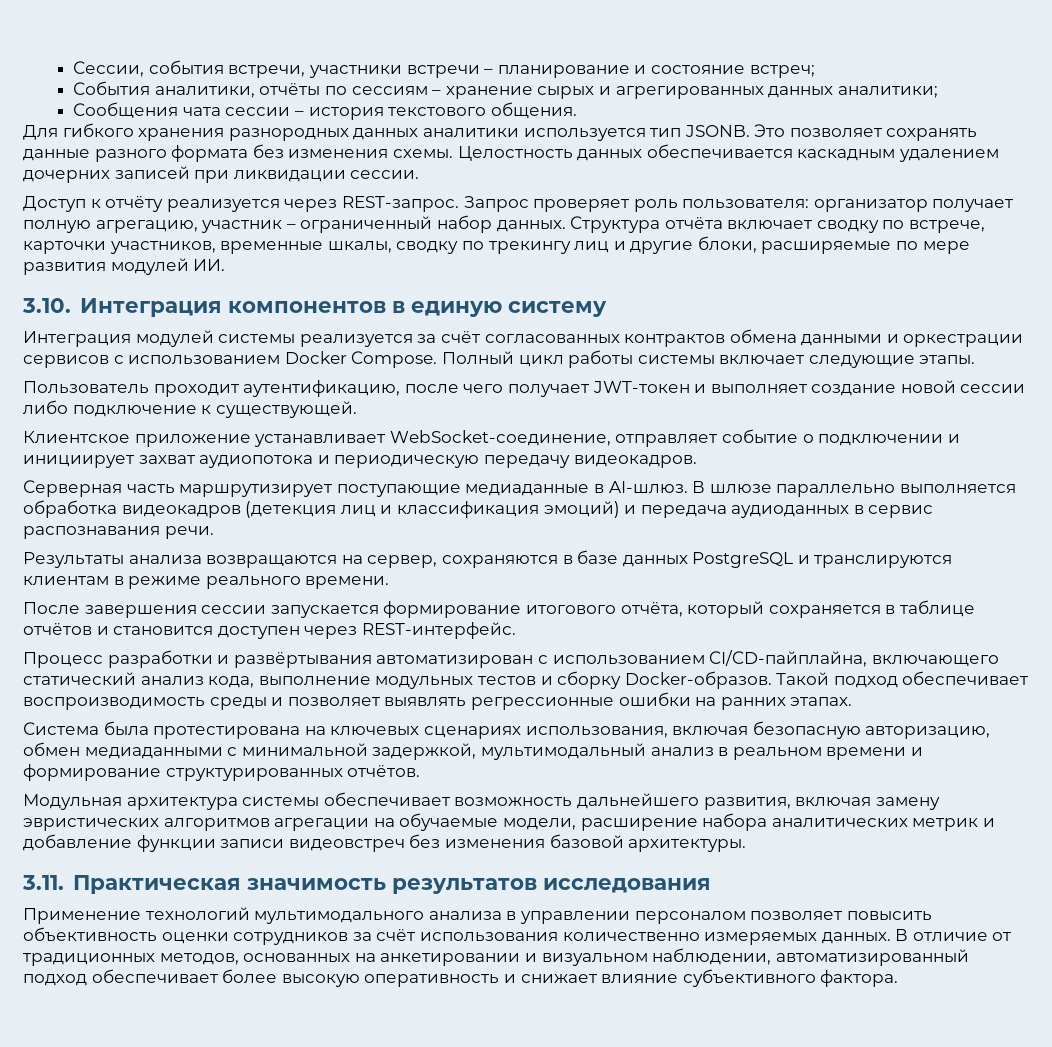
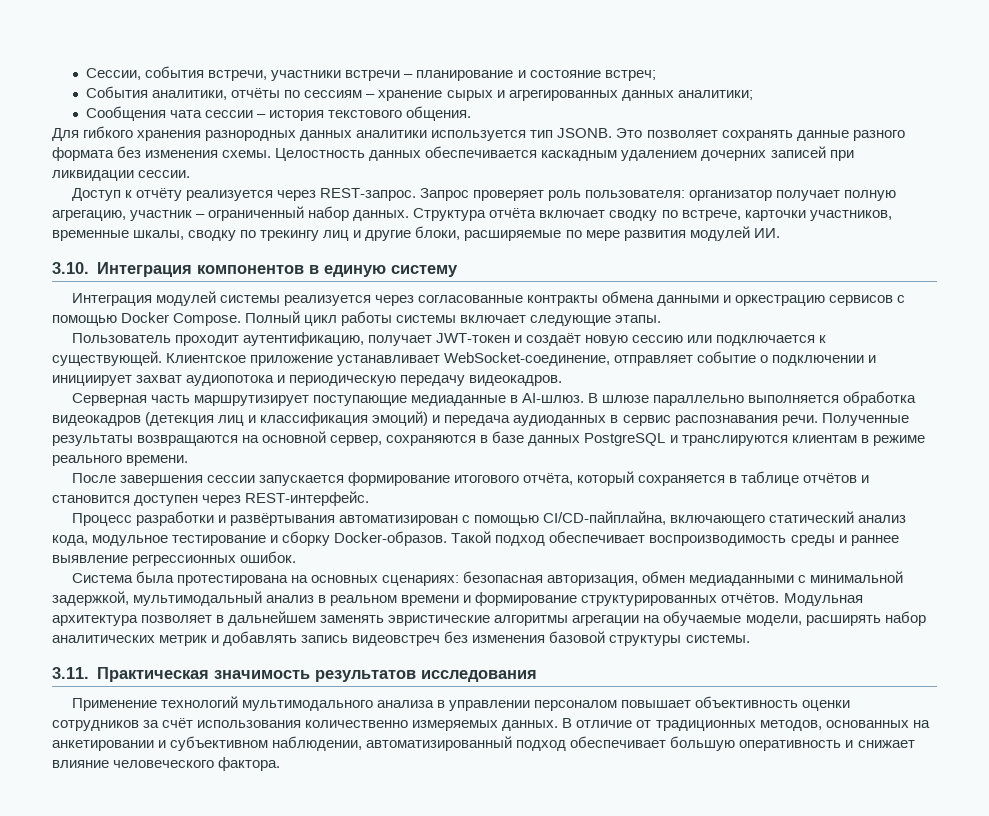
- Интеграция модулей системы реализуется за счёт согласованных контрактов обмена данными и оркестрации сервисов с использованием Docker Compose.
+ Интеграция модулей системы реализуется через согласованные контракты обмена данными и оркестрацию сервисов с помощью Docker Compose.
- Пользователь проходит аутентификацию, после чего получает JWT-токен и выполняет создание новой сессии либо подключение к существующей.
- Клиентское приложение устанавливает WebSocket-соединение, отправляет событие о подключении и инициирует захват аудиопотока и периодическую передачу видеокадров.
+ Пользователь проходит аутентификацию, получает JWT-токен и создаёт новую сессию или подключается к существующей. Клиентское приложение устанавливает WebSocket-соединение, отправляет событие о подключении и инициирует захват аудиопотока и периодическую передачу видеокадров.
- В шлюзе параллельно выполняется обработка видеокадров (детекция лиц и классификация эмоций) и передача аудиоданных в сервис распознавания речи.
- Результаты анализа возвращаются на сервер, сохраняются в базе данных PostgreSQL и транслируются клиентам в режиме реального времени.
+ В шлюзе параллельно выполняется обработка видеокадров (детекция лиц и классификация эмоций) и передача аудиоданных в сервис распознавания речи. Полученные результаты возвращаются на основной сервер, сохраняются в базе данных PostgreSQL и транслируются клиентам в режиме реального времени.
- Процесс разработки и развёртывания автоматизирован с использованием CI/CD-пайплайна, включающего статический анализ кода, выполнение модульных тестов и сборку Docker-образов.
+ Процесс разработки и развёртывания автоматизирован с помощью CI/CD-пайплайна, включающего статический анализ кода, модульное тестирование и сборку Docker-образов.
- Такой подход обеспечивает воспроизводимость среды и позволяет выявлять регрессионные ошибки на ранних этапах.
- Система была протестирована на ключевых сценариях использования, включая безопасную авторизацию, обмен медиаданными с минимальной задержкой, мультимодальный анализ в реальном времени и формирование структурированных отчётов.
- Модульная архитектура системы обеспечивает возможность дальнейшего развития, включая замену эвристических алгоритмов агрегации на обучаемые модели, расширение набора аналитических метрик и добавление функции записи видеовстреч без изменения базовой архитектуры.
+ Такой подход обеспечивает воспроизводимость среды и раннее выявление регрессионных ошибок.
+ Система была протестирована на основных сценариях: безопасная авторизация, обмен медиаданными с минимальной задержкой, мультимодальный анализ в реальном времени и формирование структурированных отчётов. Модульная архитектура позволяет в дальнейшем заменять эвристические алгоритмы агрегации на обучаемые модели, расширять набор аналитических метрик и добавлять запись видеовстреч без изменения базовой структуры системы.
- Применение технологий мультимодального анализа в управлении персоналом позволяет повысить объективность оценки сотрудников за счёт использования количественно измеряемых данных.
+ Применение технологий мультимодального анализа в управлении персоналом повышает объективность оценки сотрудников за счёт использования количественно измеряемых данных.
- В отличие от традиционных методов, основанных на анкетировании и визуальном наблюдении, автоматизированный подход обеспечивает более высокую оперативность и снижает влияние субъективного фактора.
+ В отличие от традиционных методов, основанных на анкетировании и субъективном наблюдении, автоматизированный подход обеспечивает большую оперативность и снижает влияние человеческого фактора.

